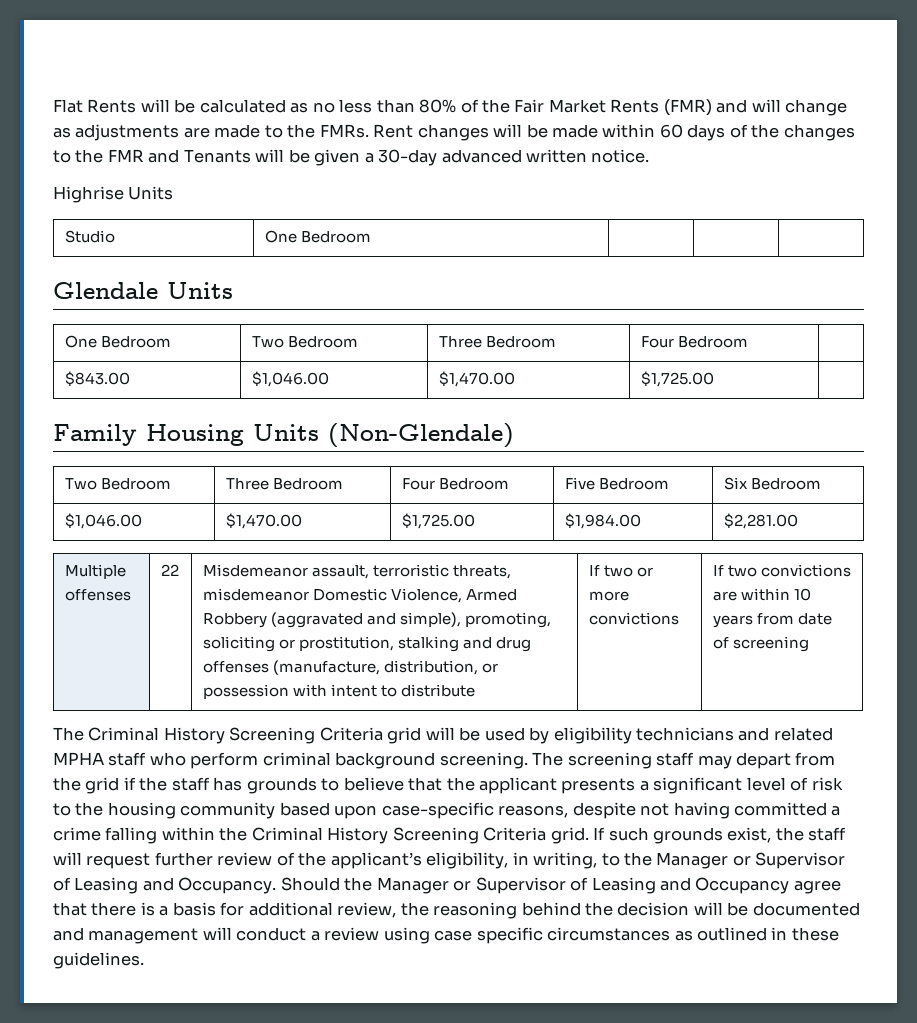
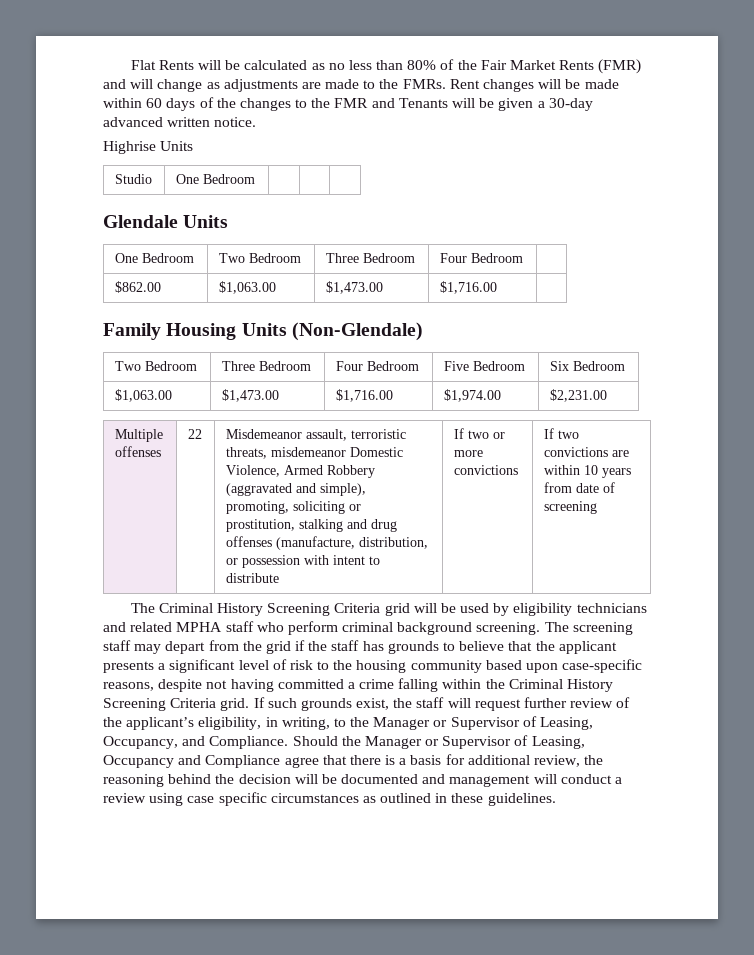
- $843.00 | $1,046.00 | $1,470.00 | $1,725.00 |
+ $862.00 | $1,063.00 | $1,473.00 | $1,716.00 |
- $1,046.00 | $1,470.00 | $1,725.00 | $1,984.00 | $2,281.00
+ $1,063.00 | $1,473.00 | $1,716.00 | $1,974.00 | $2,231.00
- If such grounds exist, the staff will request further review of the applicant’s eligibility, in writing, to the Manager or Supervisor of Leasing and Occupancy.
+ If such grounds exist, the staff will request further review of the applicant’s eligibility, in writing, to the Manager or Supervisor of Leasing, Occupancy, and Compliance.
- Should the Manager or Supervisor of Leasing and Occupancy agree that there is a basis for additional review, the reasoning behind the decision will be documented and management will conduct a review using case specific circumstances as outlined in these guidelines.
+ Should the Manager or Supervisor of Leasing, Occupancy and Compliance agree that there is a basis for additional review, the reasoning behind the decision will be documented and management will conduct a review using case specific circumstances as outlined in these guidelines.

